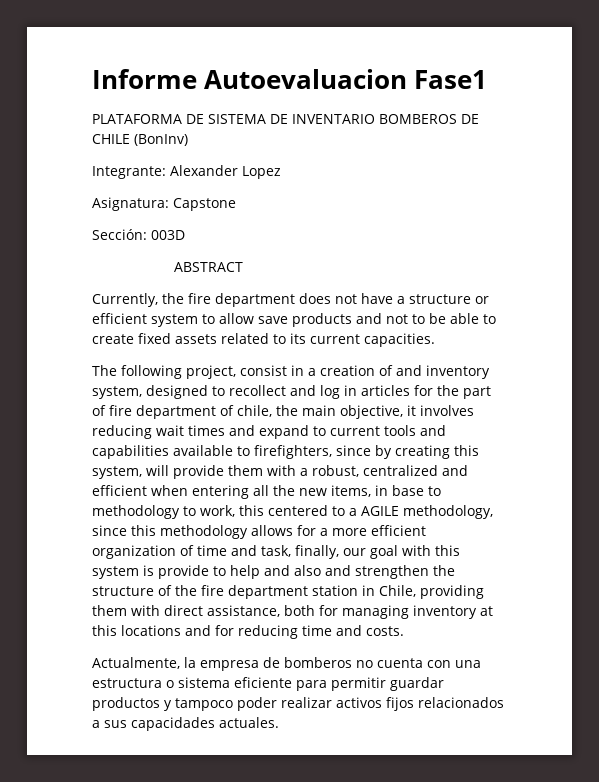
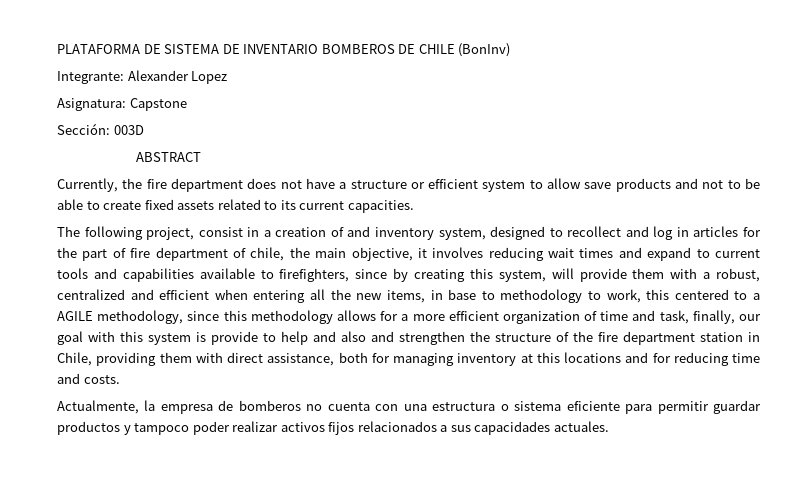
- Informe Autoevaluacion Fase1

